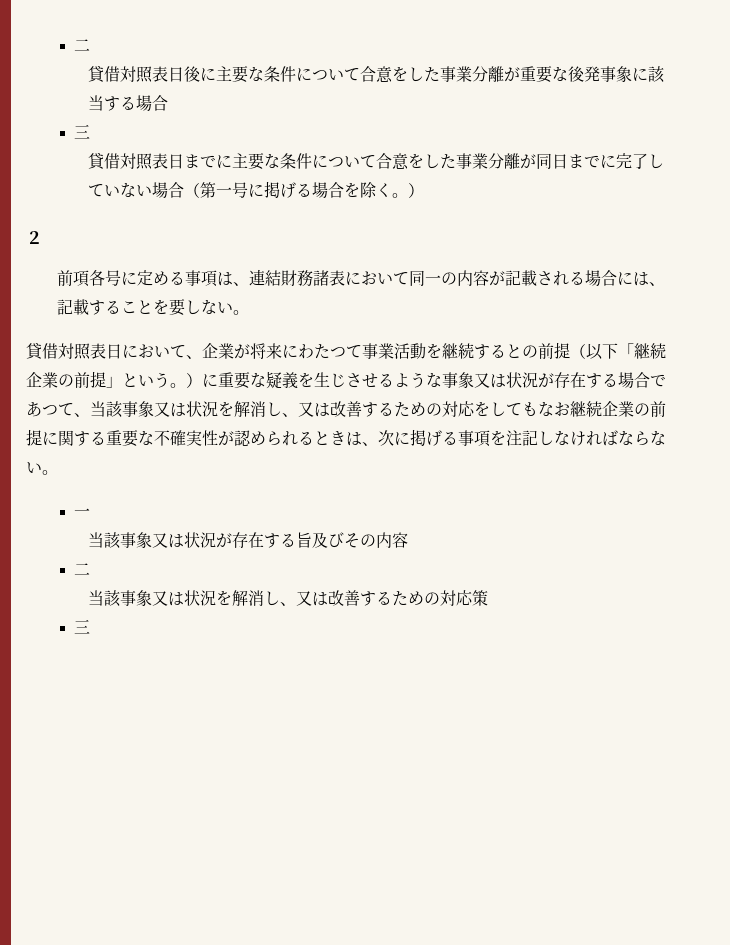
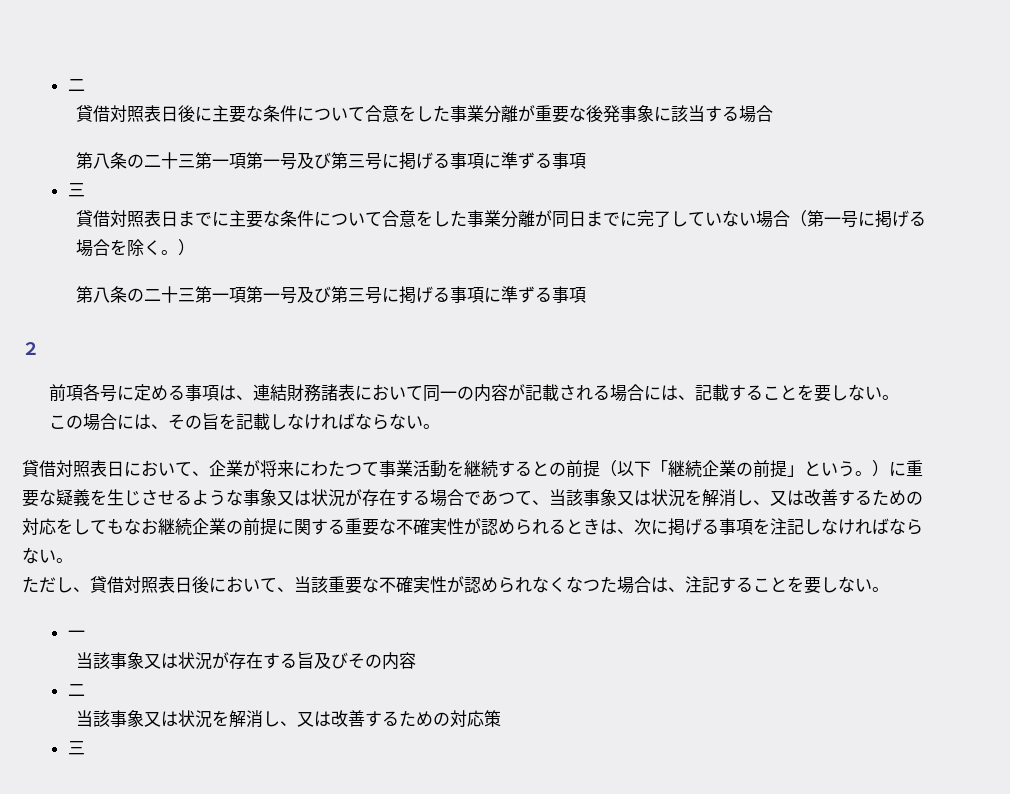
  貸借対照表日後に主要な条件について合意をした事業分離が重要な後発事象に該当する場合
+ 第八条の二十三第一項第一号及び第三号に掲げる事項に準ずる事項
  貸借対照表日までに主要な条件について合意をした事業分離が同日までに完了していない場合（第一号に掲げる場合を除く。）
+ 第八条の二十三第一項第一号及び第三号に掲げる事項に準ずる事項
+ この場合には、その旨を記載しなければならない。
+ ただし、貸借対照表日後において、当該重要な不確実性が認められなくなつた場合は、注記することを要しない。

